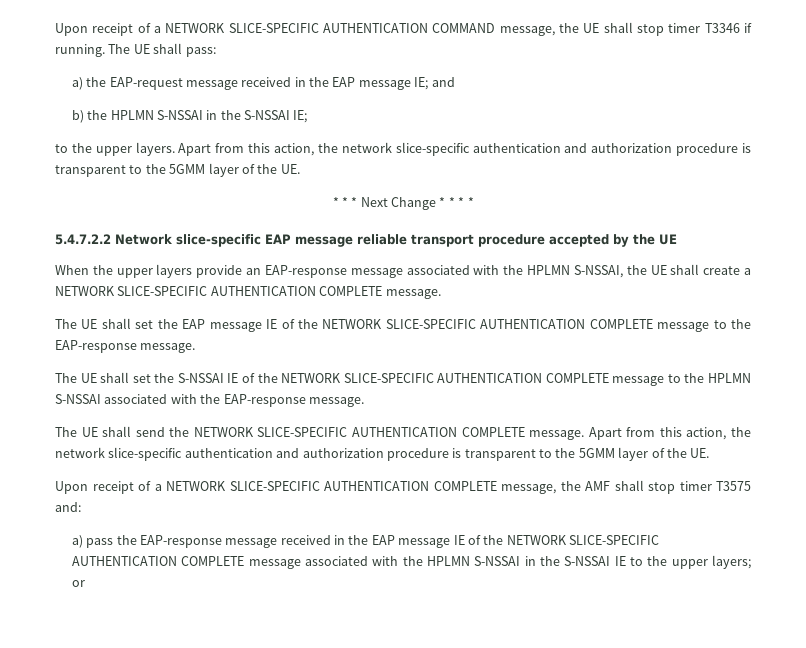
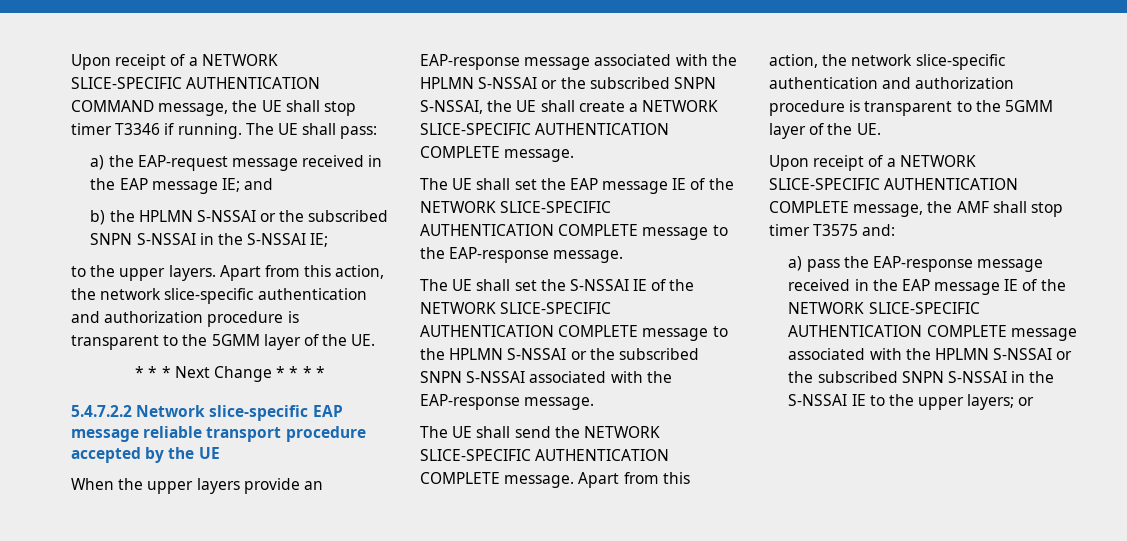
- b) the HPLMN S-NSSAI in the S-NSSAI IE;
+ b) the HPLMN S-NSSAI or the subscribed SNPN S-NSSAI in the S-NSSAI IE;
- When the upper layers provide an EAP-response message associated with the HPLMN S-NSSAI, the UE shall create a NETWORK SLICE-SPECIFIC AUTHENTICATION COMPLETE message.
+ When the upper layers provide an EAP-response message associated with the HPLMN S-NSSAI or the subscribed SNPN S-NSSAI, the UE shall create a NETWORK SLICE-SPECIFIC AUTHENTICATION COMPLETE message.
- The UE shall set the S-NSSAI IE of the NETWORK SLICE-SPECIFIC AUTHENTICATION COMPLETE message to the HPLMN S-NSSAI associated with the EAP-response message.
+ The UE shall set the S-NSSAI IE of the NETWORK SLICE-SPECIFIC AUTHENTICATION COMPLETE message to the HPLMN S-NSSAI or the subscribed SNPN S-NSSAI associated with the EAP-response message.
- a) pass the EAP-response message received in the EAP message IE of the NETWORK SLICE-SPECIFIC AUTHENTICATION COMPLETE message associated with the HPLMN S-NSSAI in the S-NSSAI IE to the upper layers; or
+ a) pass the EAP-response message received in the EAP message IE of the NETWORK SLICE-SPECIFIC AUTHENTICATION COMPLETE message associated with the HPLMN S-NSSAI or the subscribed SNPN S-NSSAI in the S-NSSAI IE to the upper layers; or

